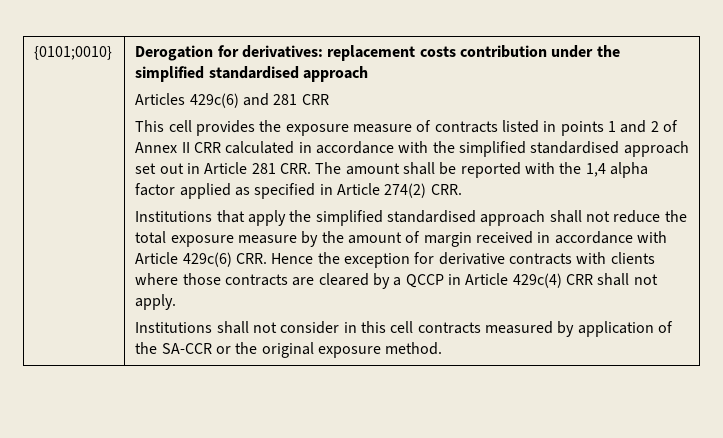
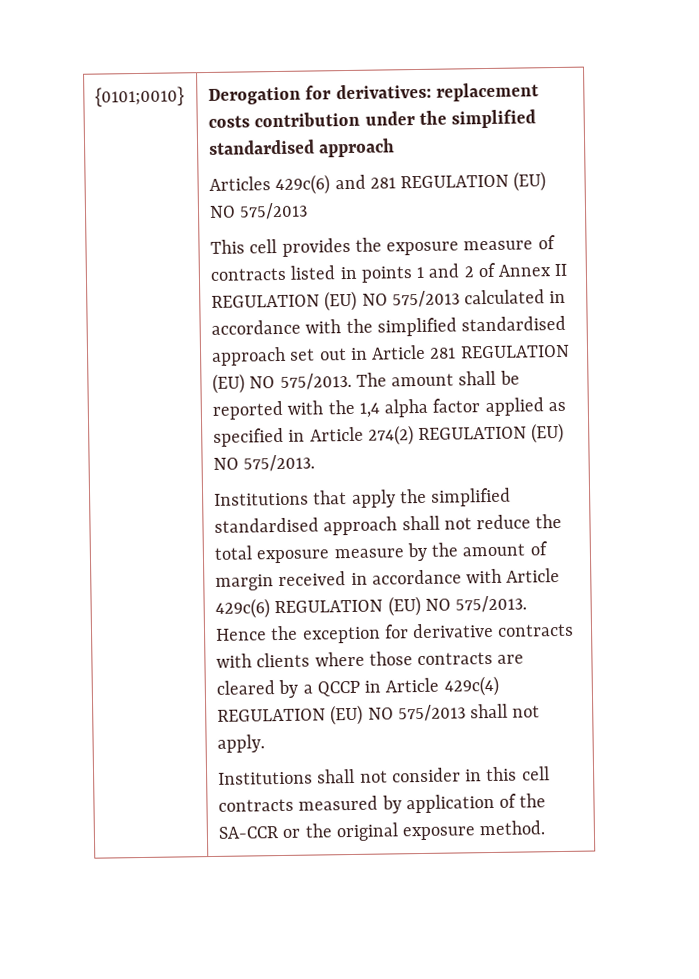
- Articles 429c(6) and 281 CRR
+ Articles 429c(6) and 281 REGULATION (EU) NO 575/2013
- This cell provides the exposure measure of contracts listed in points 1 and 2 of Annex II CRR calculated in accordance with the simplified standardised approach set out in Article 281 CRR. The amount shall be reported with the 1,4 alpha factor applied as specified in Article 274(2) CRR.
+ This cell provides the exposure measure of contracts listed in points 1 and 2 of Annex II REGULATION (EU) NO 575/2013 calculated in accordance with the simplified standardised approach set out in Article 281 REGULATION (EU) NO 575/2013. The amount shall be reported with the 1,4 alpha factor applied as specified in Article 274(2) REGULATION (EU) NO 575/2013.
- Institutions that apply the simplified standardised approach shall not reduce the total exposure measure by the amount of margin received in accordance with Article 429c(6) CRR. Hence the exception for derivative contracts with clients where those contracts are cleared by a QCCP in Article 429c(4) CRR shall not apply.
+ Institutions that apply the simplified standardised approach shall not reduce the total exposure measure by the amount of margin received in accordance with Article 429c(6) REGULATION (EU) NO 575/2013. Hence the exception for derivative contracts with clients where those contracts are cleared by a QCCP in Article 429c(4) REGULATION (EU) NO 575/2013 shall not apply.

